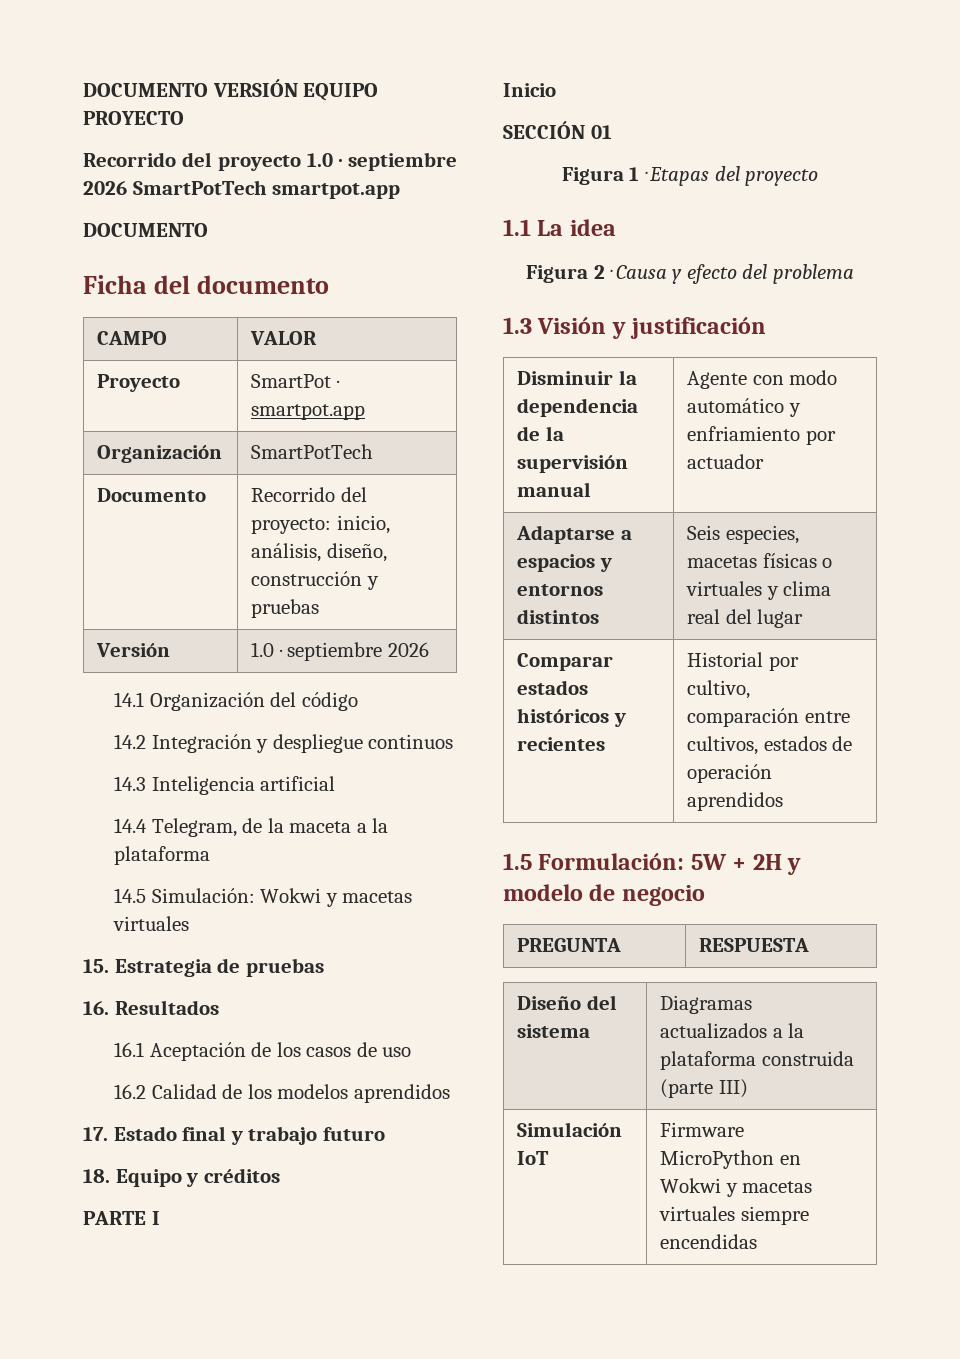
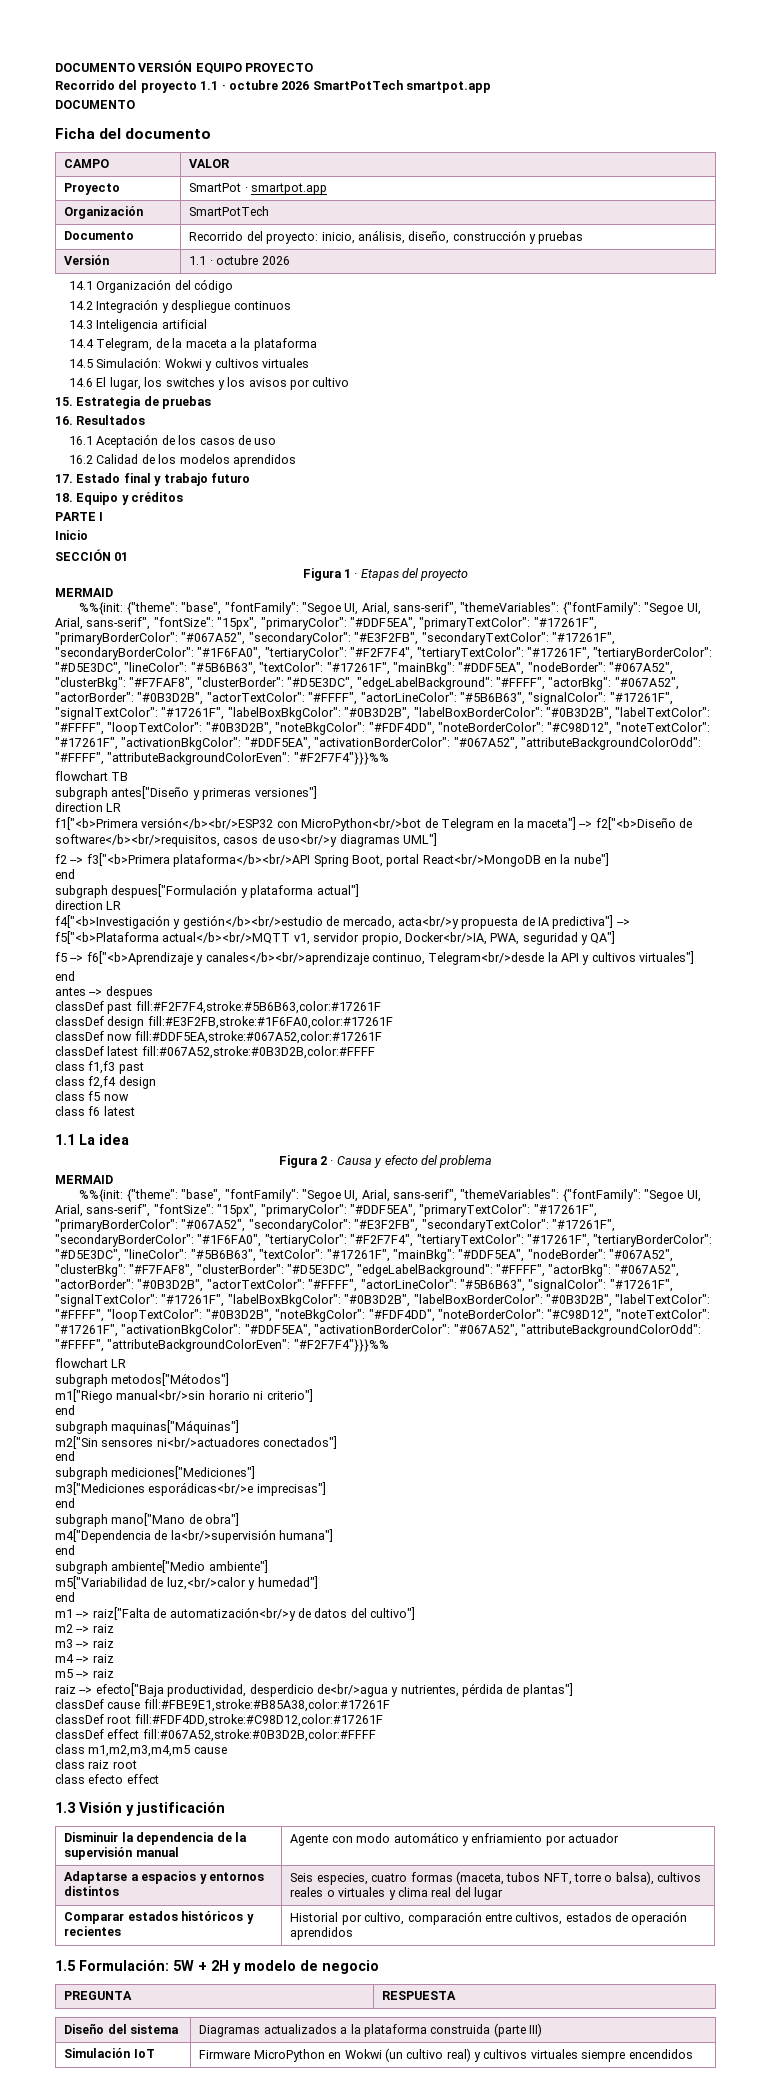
- Recorrido del proyecto 1.0 · septiembre 2026 SmartPotTech smartpot.app
+ Recorrido del proyecto 1.1 · octubre 2026 SmartPotTech smartpot.app
- Versión | 1.0 · septiembre 2026
+ Versión | 1.1 · octubre 2026
- 14.5 Simulación: Wokwi y macetas virtuales
+ 14.5 Simulación: Wokwi y cultivos virtuales
+ 14.6 El lugar, los switches y los avisos por cultivo
  Figura 1 · Etapas del proyecto
+ MERMAID
+ %%{init: {"theme": "base", "fontFamily": "Segoe UI, Arial, sans-serif", "themeVariables": {"fontFamily": "Segoe UI, Arial, sans-serif", "fontSize": "15px", "primaryColor": "#DDF5EA", "primaryTextColor": "#17261F", "primaryBorderColor": "#067A52", "secondaryColor": "#E3F2FB", "secondaryTextColor": "#17261F", "secondaryBorderColor": "#1F6FA0", "tertiaryColor": "#F2F7F4", "tertiaryTextColor": "#17261F", "tertiaryBorderColor": "#D5E3DC", "lineColor": "#5B6B63", "textColor": "#17261F", "mainBkg": "#DDF5EA", "nodeBorder": "#067A52", "clusterBkg": "#F7FAF8", "clusterBorder": "#D5E3DC", "edgeLabelBackground": "#FFFF", "actorBkg": "#067A52", "actorBorder": "#0B3D2B", "actorTextColor": "#FFFF", "actorLineColor": "#5B6B63", "signalColor": "#17261F", "signalTextColor": "#17261F", "labelBoxBkgColor": "#0B3D2B", "labelBoxBorderColor": "#0B3D2B", "labelTextColor": "#FFFF", "loopTextColor": "#0B3D2B", "noteBkgColor": "#FDF4DD", "noteBorderColor": "#C98D12", "noteTextColor": "#17261F", "activationBkgColor": "#DDF5EA", "activationBorderColor": "#067A52", "attributeBackgroundColorOdd": "#FFFF", "attributeBackgroundColorEven": "#F2F7F4"}}}%%
+ flowchart TB
+ subgraph antes["Diseño y primeras versiones"]
+ direction LR
+ f1["<b>Primera versión</b><br/>ESP32 con MicroPython<br/>bot de Telegram en la maceta"] --> f2["<b>Diseño de software</b><br/>requisitos, casos de uso<br/>y diagramas UML"]
+ f2 --> f3["<b>Primera plataforma</b><br/>API Spring Boot, portal React<br/>MongoDB en la nube"]
+ end
+ subgraph despues["Formulación y plataforma actual"]
+ direction LR
+ f4["<b>Investigación y gestión</b><br/>estudio de mercado, acta<br/>y propuesta de IA predictiva"] --> f5["<b>Plataforma actual</b><br/>MQTT v1, servidor propio, Docker<br/>IA, PWA, seguridad y QA"]
+ f5 --> f6["<b>Aprendizaje y canales</b><br/>aprendizaje continuo, Telegram<br/>desde la API y cultivos virtuales"]
+ end
+ antes --> despues
+ classDef past fill:#F2F7F4,stroke:#5B6B63,color:#17261F
+ classDef design fill:#E3F2FB,stroke:#1F6FA0,color:#17261F
+ classDef now fill:#DDF5EA,stroke:#067A52,color:#17261F
+ classDef latest fill:#067A52,stroke:#0B3D2B,color:#FFFF
+ class f1,f3 past
+ class f2,f4 design
+ class f5 now
+ class f6 latest
  Figura 2 · Causa y efecto del problema
+ MERMAID
+ %%{init: {"theme": "base", "fontFamily": "Segoe UI, Arial, sans-serif", "themeVariables": {"fontFamily": "Segoe UI, Arial, sans-serif", "fontSize": "15px", "primaryColor": "#DDF5EA", "primaryTextColor": "#17261F", "primaryBorderColor": "#067A52", "secondaryColor": "#E3F2FB", "secondaryTextColor": "#17261F", "secondaryBorderColor": "#1F6FA0", "tertiaryColor": "#F2F7F4", "tertiaryTextColor": "#17261F", "tertiaryBorderColor": "#D5E3DC", "lineColor": "#5B6B63", "textColor": "#17261F", "mainBkg": "#DDF5EA", "nodeBorder": "#067A52", "clusterBkg": "#F7FAF8", "clusterBorder": "#D5E3DC", "edgeLabelBackground": "#FFFF", "actorBkg": "#067A52", "actorBorder": "#0B3D2B", "actorTextColor": "#FFFF", "actorLineColor": "#5B6B63", "signalColor": "#17261F", "signalTextColor": "#17261F", "labelBoxBkgColor": "#0B3D2B", "labelBoxBorderColor": "#0B3D2B", "labelTextColor": "#FFFF", "loopTextColor": "#0B3D2B", "noteBkgColor": "#FDF4DD", "noteBorderColor": "#C98D12", "noteTextColor": "#17261F", "activationBkgColor": "#DDF5EA", "activationBorderColor": "#067A52", "attributeBackgroundColorOdd": "#FFFF", "attributeBackgroundColorEven": "#F2F7F4"}}}%%
+ flowchart LR
+ subgraph metodos["Métodos"]
+ m1["Riego manual<br/>sin horario ni criterio"]
+ end
+ subgraph maquinas["Máquinas"]
+ m2["Sin sensores ni<br/>actuadores conectados"]
+ end
+ subgraph mediciones["Mediciones"]
+ m3["Mediciones esporádicas<br/>e imprecisas"]
+ end
+ subgraph mano["Mano de obra"]
+ m4["Dependencia de la<br/>supervisión humana"]
+ end
+ subgraph ambiente["Medio ambiente"]
+ m5["Variabilidad de luz,<br/>calor y humedad"]
+ end
+ m1 --> raiz["Falta de automatización<br/>y de datos del cultivo"]
+ m2 --> raiz
+ m3 --> raiz
+ m4 --> raiz
+ m5 --> raiz
+ raiz --> efecto["Baja productividad, desperdicio de<br/>agua y nutrientes, pérdida de plantas"]
+ classDef cause fill:#FBE9E1,stroke:#B85A38,color:#17261F
+ classDef root fill:#FDF4DD,stroke:#C98D12,color:#17261F
+ classDef effect fill:#067A52,stroke:#0B3D2B,color:#FFFF
+ class m1,m2,m3,m4,m5 cause
+ class raiz root
+ class efecto effect
- Adaptarse a espacios y entornos distintos | Seis especies, macetas físicas o virtuales y clima real del lugar
+ Adaptarse a espacios y entornos distintos | Seis especies, cuatro formas (maceta, tubos NFT, torre o balsa), cultivos reales o virtuales y clima real del lugar
- Simulación IoT | Firmware MicroPython en Wokwi y macetas virtuales siempre encendidas
+ Simulación IoT | Firmware MicroPython en Wokwi (un cultivo real) y cultivos virtuales siempre encendidos

